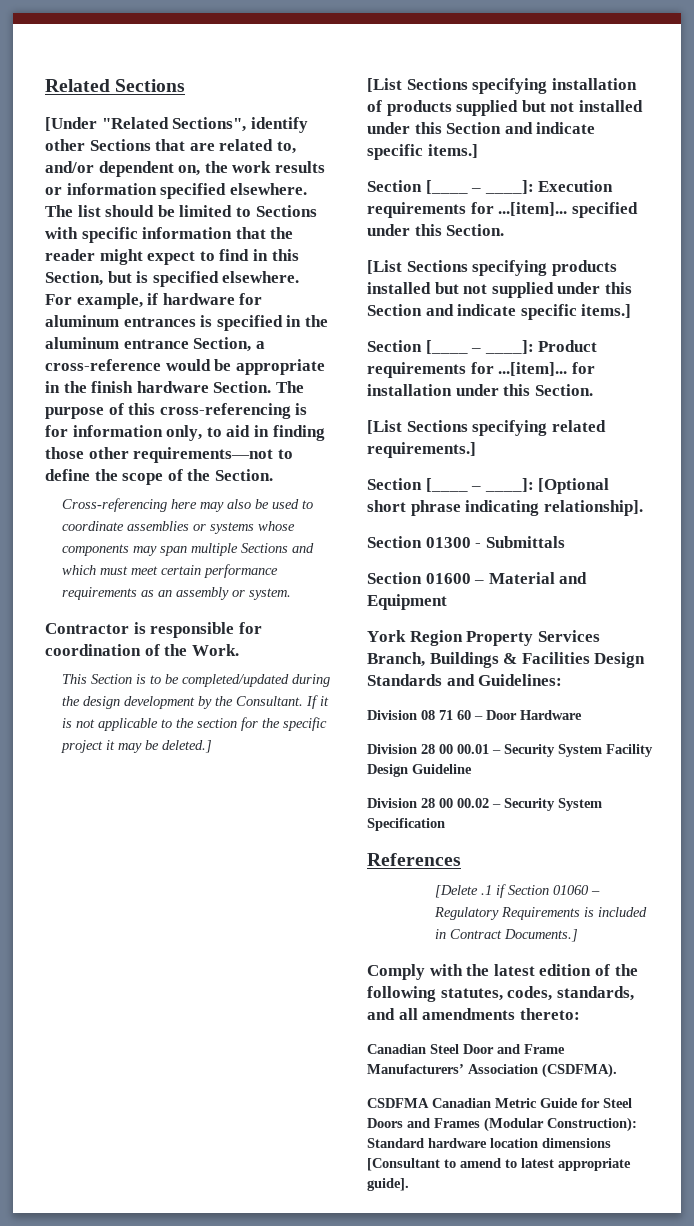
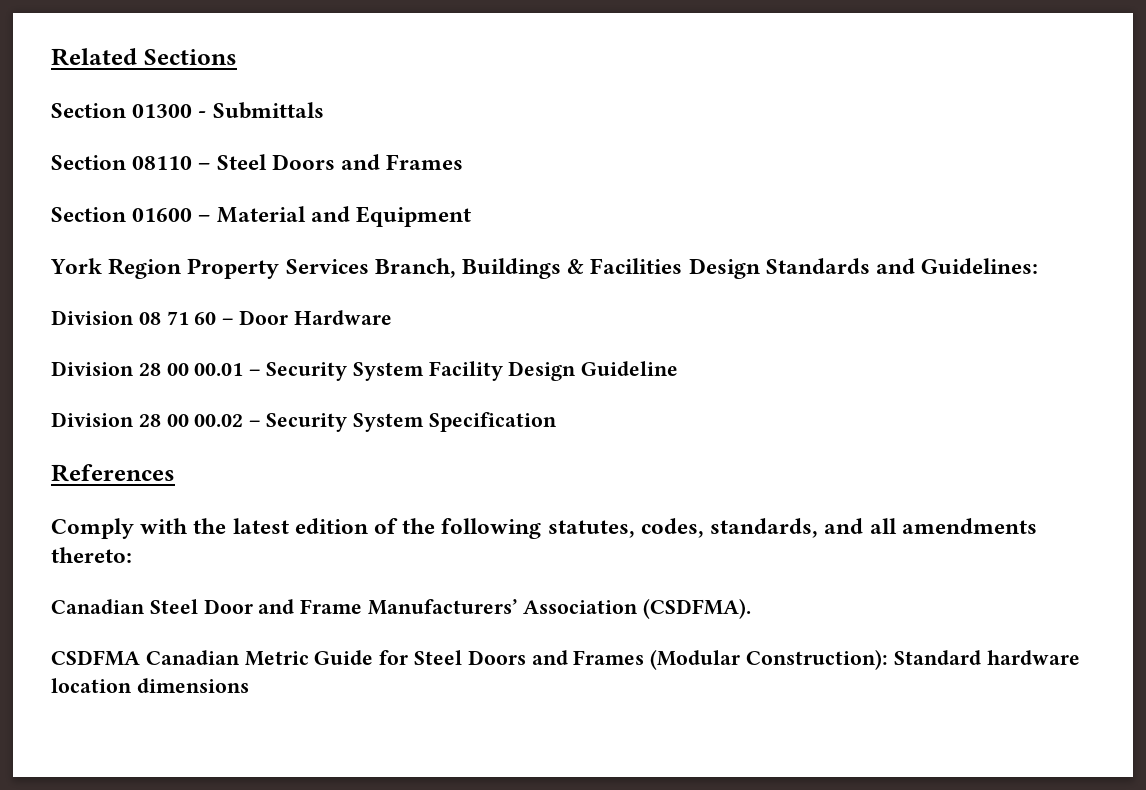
- [Under "Related Sections", identify other Sections that are related to, and/or dependent on, the work results or information specified elsewhere. The list should be limited to Sections with specific information that the reader might expect to find in this Section, but is specified elsewhere. For example, if hardware for aluminum entrances is specified in the aluminum entrance Section, a cross-reference would be appropriate in the finish hardware Section. The purpose of this cross-referencing is for information only, to aid in finding those other requirements—not to define the scope of the Section.
- Cross-referencing here may also be used to coordinate assemblies or systems whose components may span multiple Sections and which must meet certain performance requirements as an assembly or system.
- Contractor is responsible for coordination of the Work.
- This Section is to be completed/updated during the design development by the Consultant. If it is not applicable to the section for the specific project it may be deleted.]
- [List Sections specifying installation of products supplied but not installed under this Section and indicate specific items.]
- Section [____ – ____]: Execution requirements for ...[item]... specified under this Section.
- [List Sections specifying products installed but not supplied under this Section and indicate specific items.]
- Section [____ – ____]: Product requirements for ...[item]... for installation under this Section.
- [List Sections specifying related requirements.]
- Section [____ – ____]: [Optional short phrase indicating relationship].
  Section 01300 - Submittals
+ Section 08110 – Steel Doors and Frames
- [Delete .1 if Section 01060 – Regulatory Requirements is included in Contract Documents.]
- CSDFMA Canadian Metric Guide for Steel Doors and Frames (Modular Construction): Standard hardware location dimensions [Consultant to amend to latest appropriate guide].
+ CSDFMA Canadian Metric Guide for Steel Doors and Frames (Modular Construction): Standard hardware location dimensions

